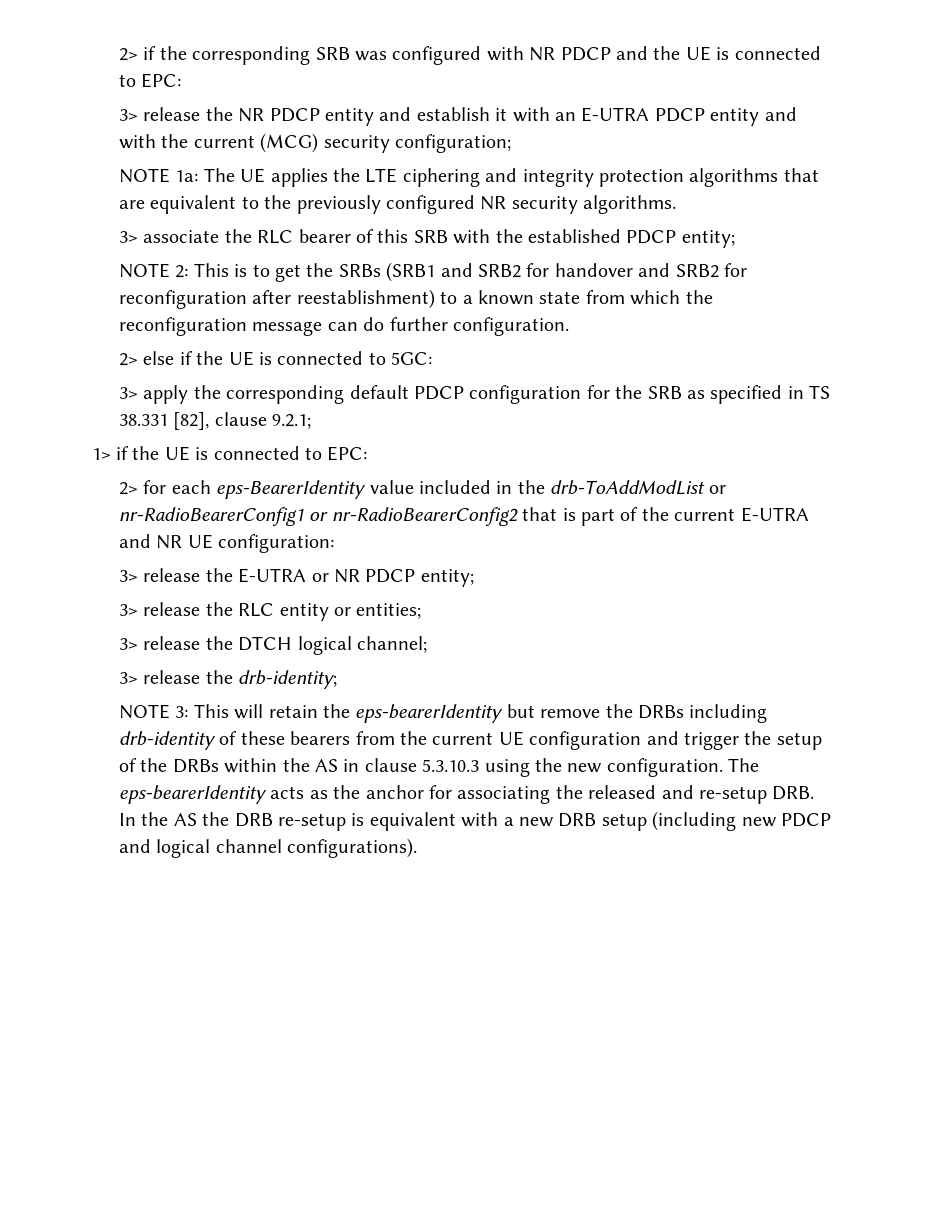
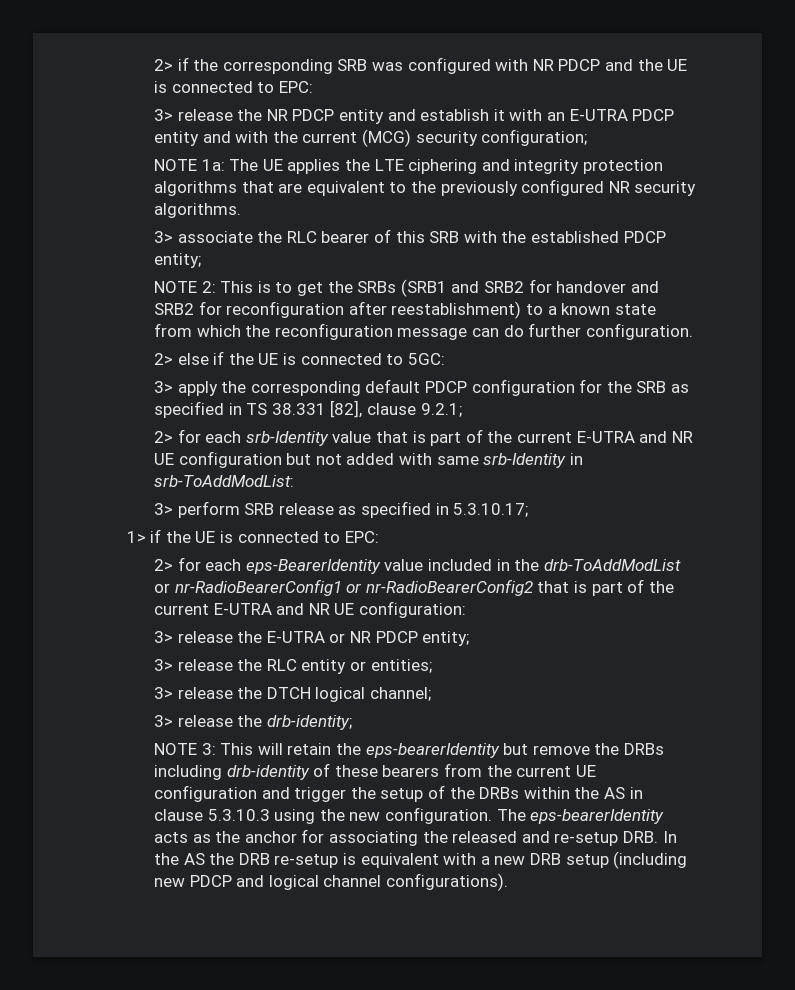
+ 2> for each srb-Identity value that is part of the current E-UTRA and NR UE configuration but not added with same srb-Identity in srb-ToAddModList:
+ 3> perform SRB release as specified in 5.3.10.17;

